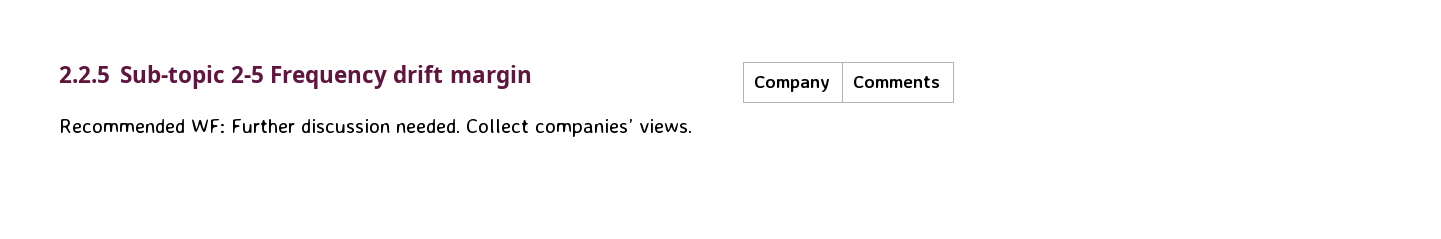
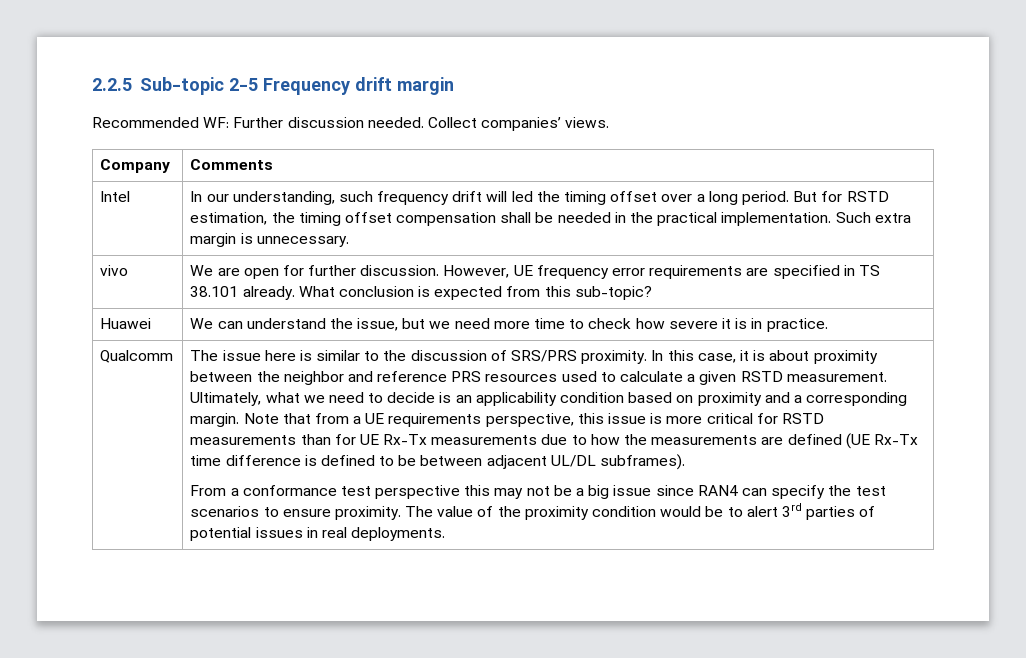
+ Intel | In our understanding, such frequency drift will led the timing offset over a long period. But for RSTD estimation, the timing offset compensation shall be needed in the practical implementation. Such extra margin is unnecessary.
+ vivo | We are open for further discussion. However, UE frequency error requirements are specified in TS 38.101 already. What conclusion is expected from this sub-topic?
+ Huawei | We can understand the issue, but we need more time to check how severe it is in practice.
+ Qualcomm | The issue here is similar to the discussion of SRS/PRS proximity. In this case, it is about proximity between the neighbor and reference PRS resources used to calculate a given RSTD measurement. Ultimately, what we need to decide is an applicability condition based on proximity and a corresponding margin. Note that from a UE requirements perspective, this issue is more critical for RSTD measurements than for UE Rx-Tx measurements due to how the measurements are defined (UE Rx-Tx time difference is defined to be between adjacent UL/DL subframes).
+ From a conformance test perspective this may not be a big issue since RAN4 can specify the test scenarios to ensure proximity. The value of the proximity condition would be to alert 3rd parties of potential issues in real deployments.

